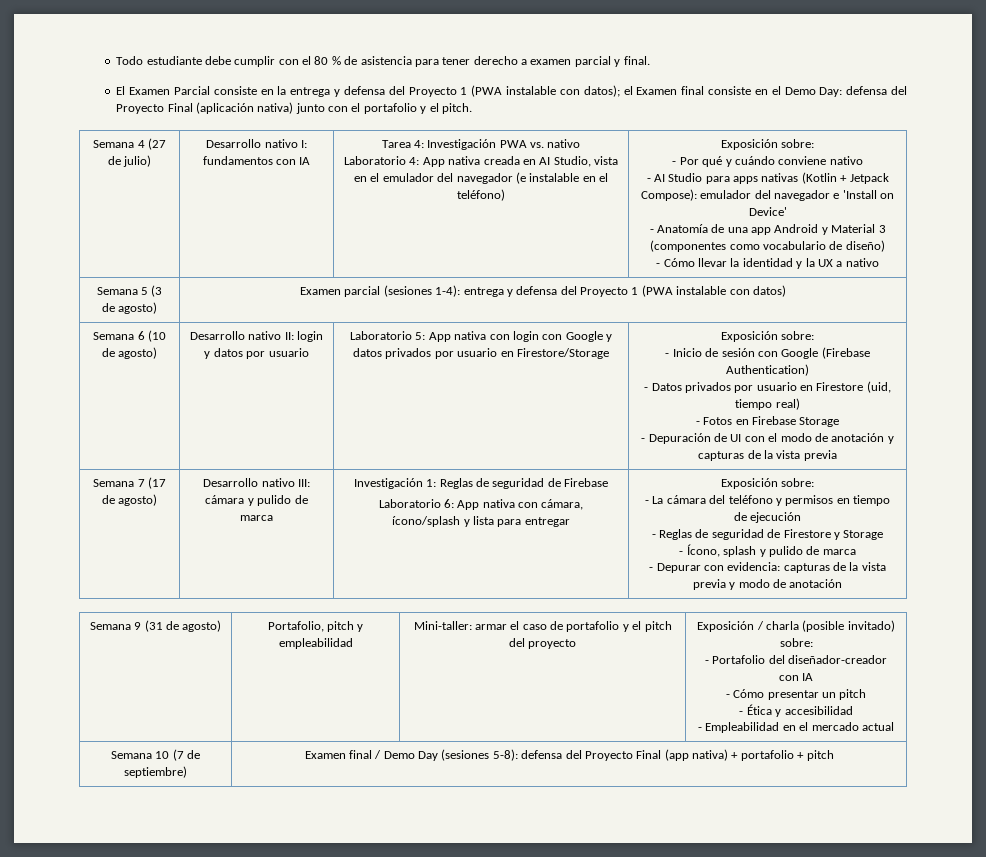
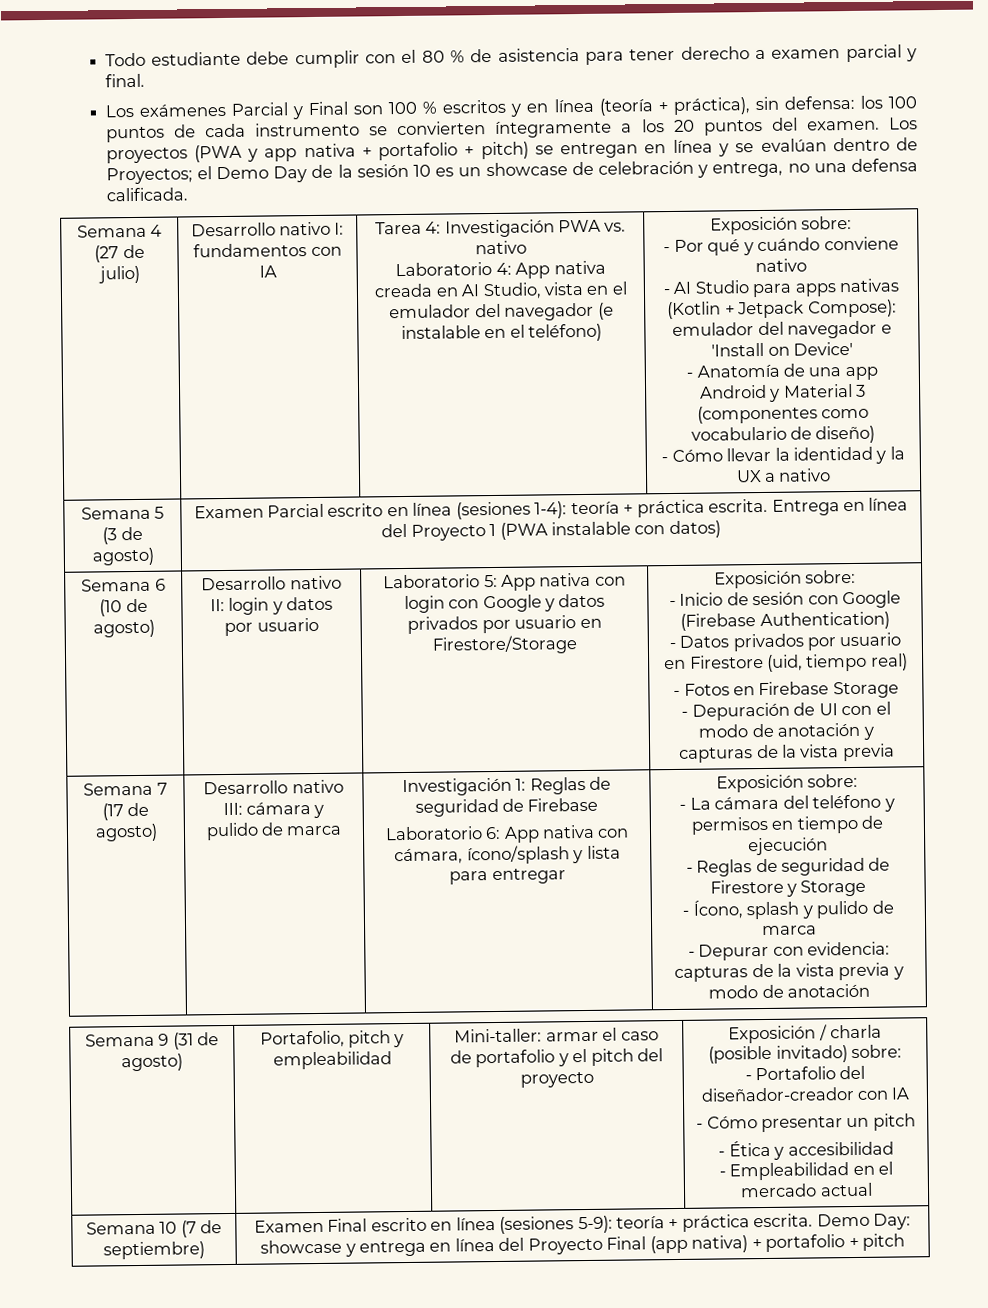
- El Examen Parcial consiste en la entrega y defensa del Proyecto 1 (PWA instalable con datos); el Examen final consiste en el Demo Day: defensa del Proyecto Final (aplicación nativa) junto con el portafolio y el pitch.
+ Los exámenes Parcial y Final son 100 % escritos y en línea (teoría + práctica), sin defensa: los 100 puntos de cada instrumento se convierten íntegramente a los 20 puntos del examen. Los proyectos (PWA y app nativa + portafolio + pitch) se entregan en línea y se evalúan dentro de Proyectos; el Demo Day de la sesión 10 es un showcase de celebración y entrega, no una defensa calificada.
- Semana 5 (3 de agosto) | Examen parcial (sesiones 1-4): entrega y defensa del Proyecto 1 (PWA instalable con datos)
+ Semana 5 (3 de agosto) | Examen Parcial escrito en línea (sesiones 1-4): teoría + práctica escrita. Entrega en línea del Proyecto 1 (PWA instalable con datos)
- Semana 10 (7 de septiembre) | Examen final / Demo Day (sesiones 5-8): defensa del Proyecto Final (app nativa) + portafolio + pitch
+ Semana 10 (7 de septiembre) | Examen Final escrito en línea (sesiones 5-9): teoría + práctica escrita. Demo Day: showcase y entrega en línea del Proyecto Final (app nativa) + portafolio + pitch

